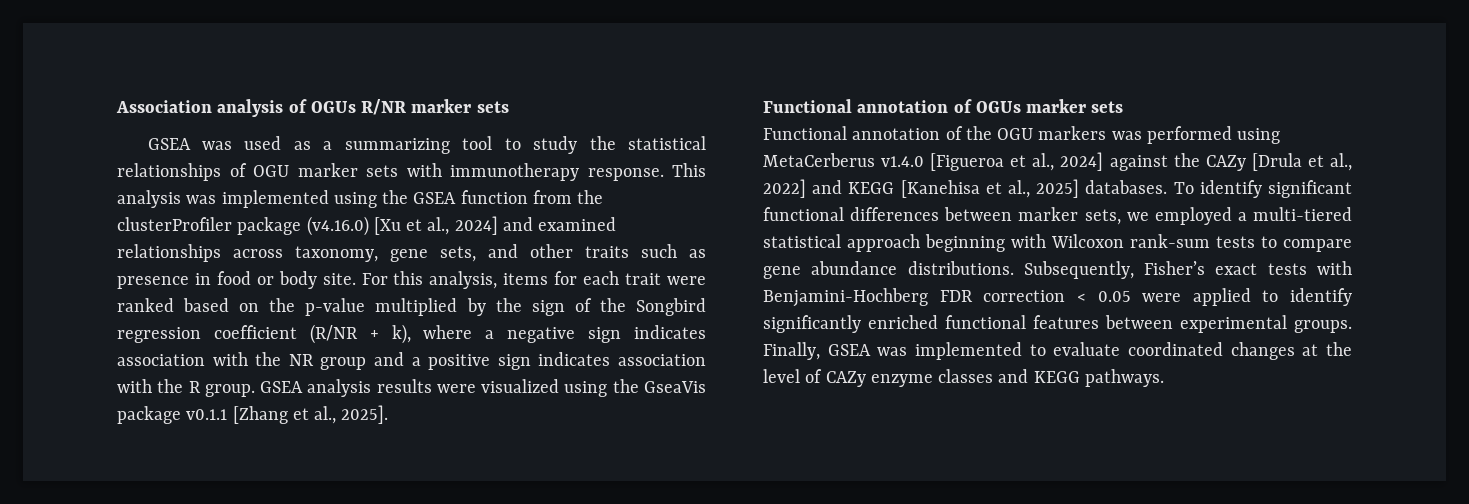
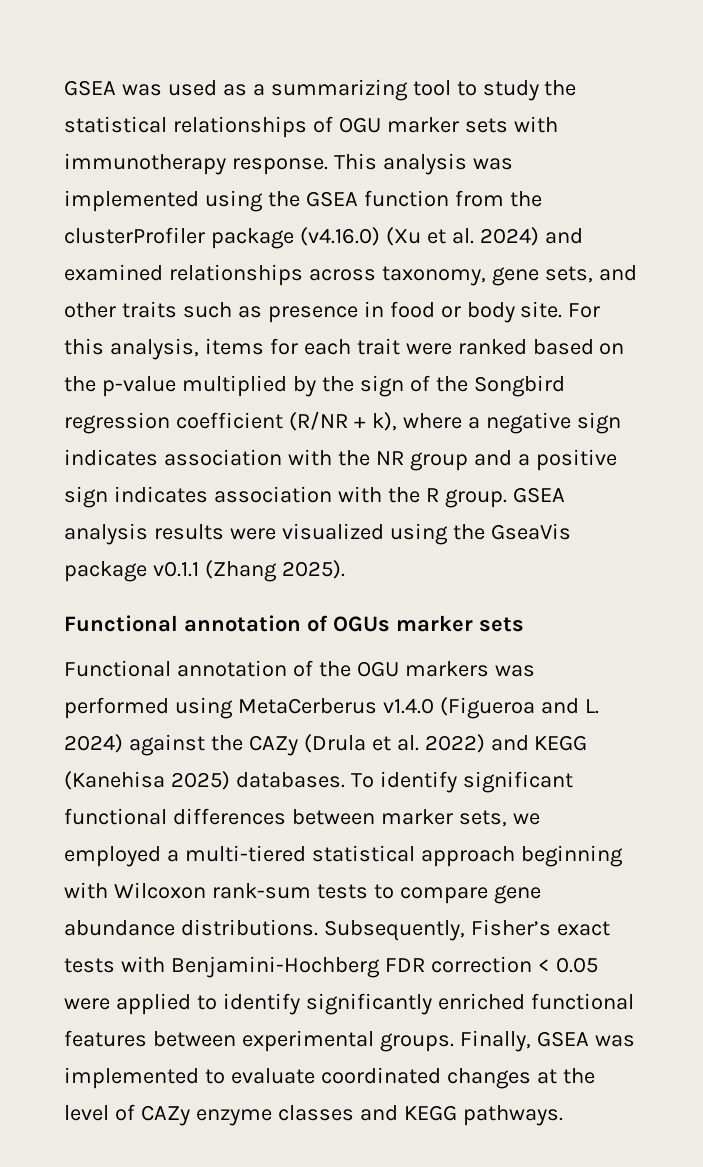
- Association analysis of OGUs R/NR marker sets
- This analysis was implemented using the GSEA function from the clusterProfiler package (v4.16.0) [Xu et al., 2024] and examined relationships across taxonomy, gene sets, and other traits such as presence in food or body site.
+ This analysis was implemented using the GSEA function from the clusterProfiler package (v4.16.0) (Xu et al. 2024) and examined relationships across taxonomy, gene sets, and other traits such as presence in food or body site.
- GSEA analysis results were visualized using the GseaVis package v0.1.1 [Zhang et al., 2025].
+ GSEA analysis results were visualized using the GseaVis package v0.1.1 (Zhang 2025).
- Functional annotation of the OGU markers was performed using MetaCerberus v1.4.0 [Figueroa et al., 2024] against the CAZy [Drula et al., 2022] and KEGG [Kanehisa et al., 2025] databases.
+ Functional annotation of the OGU markers was performed using MetaCerberus v1.4.0 (Figueroa and L. 2024) against the CAZy (Drula et al. 2022) and KEGG (Kanehisa 2025) databases.

